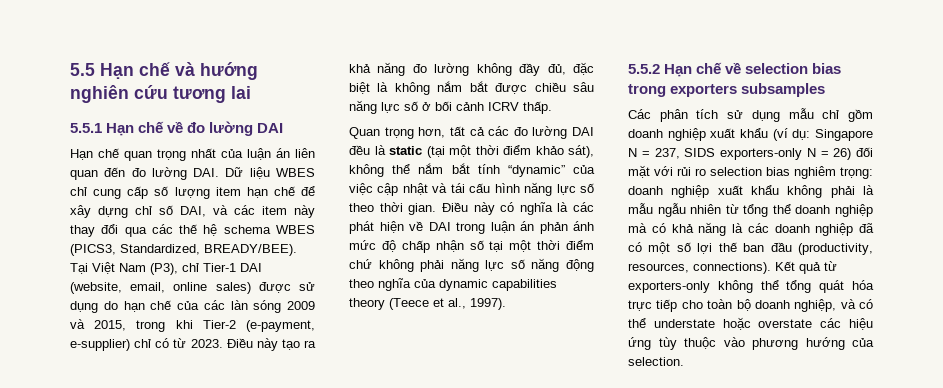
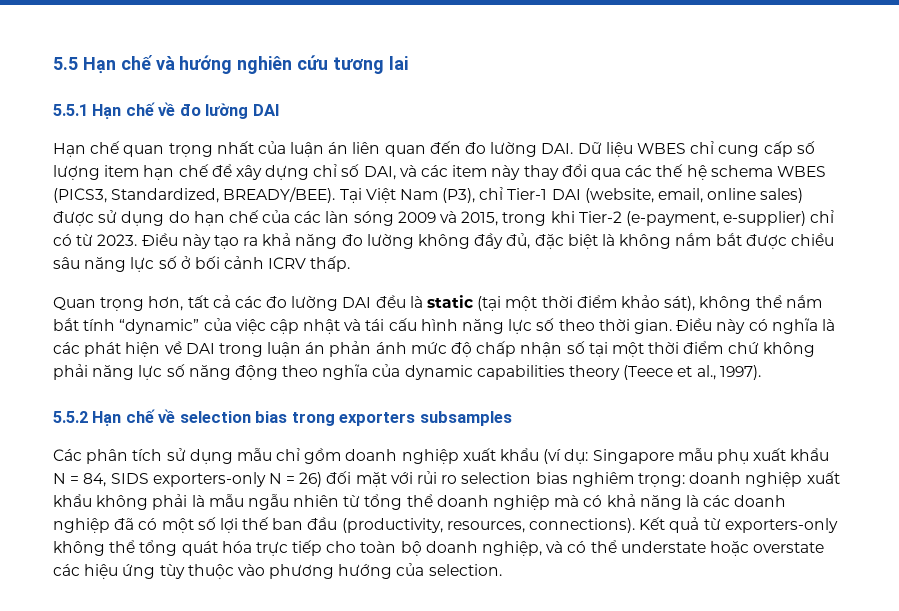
- Singapore N = 237, SIDS exporters-only N = 26) đối mặt với rủi ro selection bias nghiêm trọng:
+ Singapore mẫu phụ xuất khẩu N = 84, SIDS exporters-only N = 26) đối mặt với rủi ro selection bias nghiêm trọng:

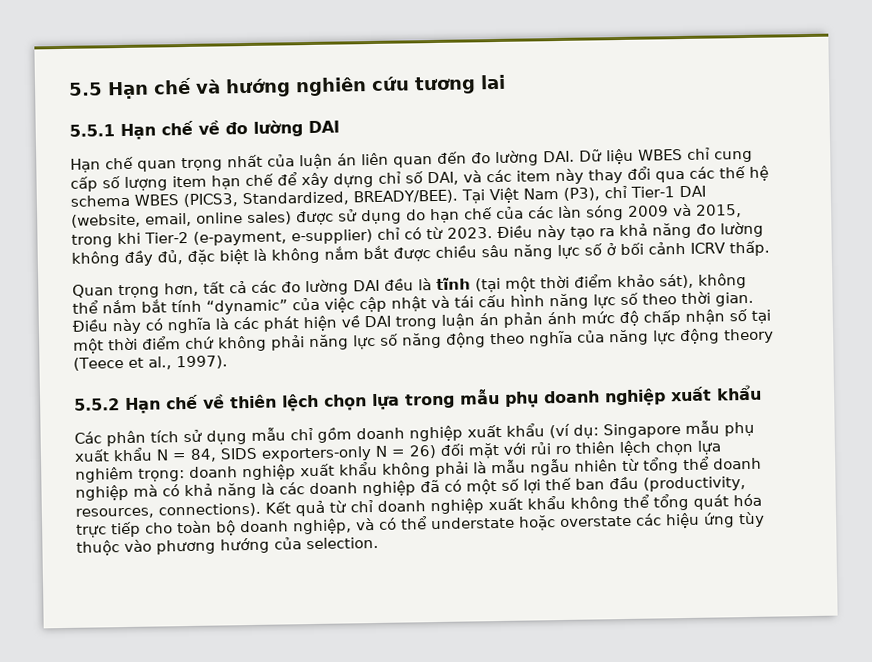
- Quan trọng hơn, tất cả các đo lường DAI đều là static (tại một thời điểm khảo sát), không thể nắm bắt tính “dynamic” của việc cập nhật và tái cấu hình năng lực số theo thời gian.
+ Quan trọng hơn, tất cả các đo lường DAI đều là tĩnh (tại một thời điểm khảo sát), không thể nắm bắt tính “dynamic” của việc cập nhật và tái cấu hình năng lực số theo thời gian.
- Điều này có nghĩa là các phát hiện về DAI trong luận án phản ánh mức độ chấp nhận số tại một thời điểm chứ không phải năng lực số năng động theo nghĩa của dynamic capabilities theory (Teece et al., 1997).
+ Điều này có nghĩa là các phát hiện về DAI trong luận án phản ánh mức độ chấp nhận số tại một thời điểm chứ không phải năng lực số năng động theo nghĩa của năng lực động theory (Teece et al., 1997).
- 5.5.2 Hạn chế về selection bias trong exporters subsamples
+ 5.5.2 Hạn chế về thiên lệch chọn lựa trong mẫu phụ doanh nghiệp xuất khẩu
- Singapore mẫu phụ xuất khẩu N = 84, SIDS exporters-only N = 26) đối mặt với rủi ro selection bias nghiêm trọng:
+ Singapore mẫu phụ xuất khẩu N = 84, SIDS exporters-only N = 26) đối mặt với rủi ro thiên lệch chọn lựa nghiêm trọng:
- Kết quả từ exporters-only không thể tổng quát hóa trực tiếp cho toàn bộ doanh nghiệp, và có thể understate hoặc overstate các hiệu ứng tùy thuộc vào phương hướng của selection.
+ Kết quả từ chỉ doanh nghiệp xuất khẩu không thể tổng quát hóa trực tiếp cho toàn bộ doanh nghiệp, và có thể understate hoặc overstate các hiệu ứng tùy thuộc vào phương hướng của selection.

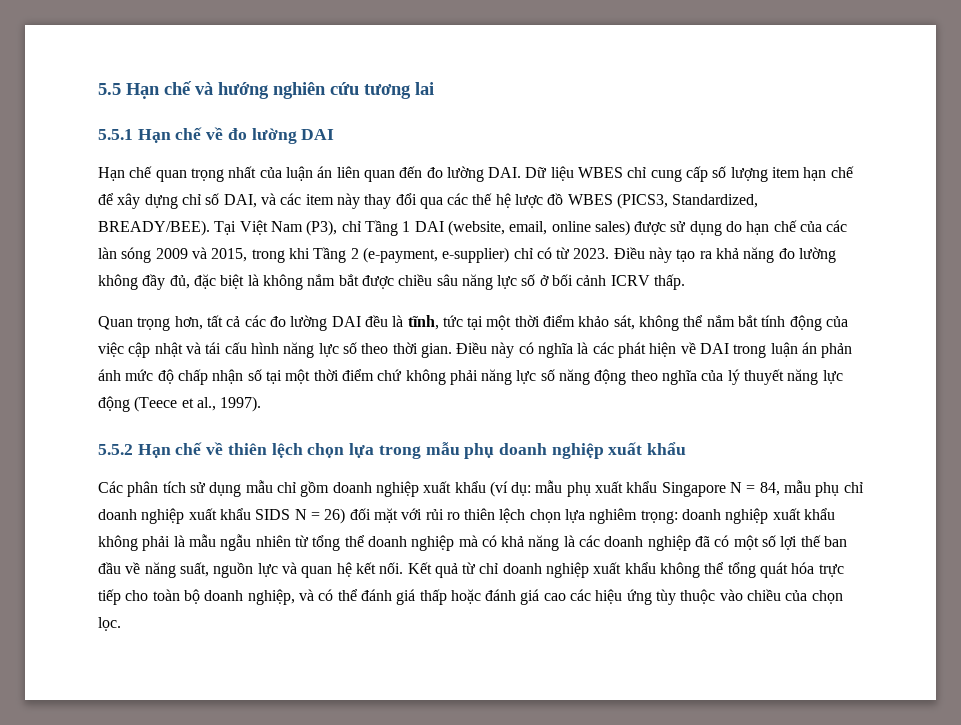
- Hạn chế quan trọng nhất của luận án liên quan đến đo lường DAI. Dữ liệu WBES chỉ cung cấp số lượng item hạn chế để xây dựng chỉ số DAI, và các item này thay đổi qua các thế hệ schema WBES (PICS3, Standardized, BREADY/BEE).
+ Hạn chế quan trọng nhất của luận án liên quan đến đo lường DAI. Dữ liệu WBES chỉ cung cấp số lượng item hạn chế để xây dựng chỉ số DAI, và các item này thay đổi qua các thế hệ lược đồ WBES (PICS3, Standardized, BREADY/BEE).
- Tại Việt Nam (P3), chỉ Tier-1 DAI (website, email, online sales) được sử dụng do hạn chế của các làn sóng 2009 và 2015, trong khi Tier-2 (e-payment, e-supplier) chỉ có từ 2023.
+ Tại Việt Nam (P3), chỉ Tầng 1 DAI (website, email, online sales) được sử dụng do hạn chế của các làn sóng 2009 và 2015, trong khi Tầng 2 (e-payment, e-supplier) chỉ có từ 2023.
- Quan trọng hơn, tất cả các đo lường DAI đều là tĩnh (tại một thời điểm khảo sát), không thể nắm bắt tính “dynamic” của việc cập nhật và tái cấu hình năng lực số theo thời gian.
+ Quan trọng hơn, tất cả các đo lường DAI đều là tĩnh, tức tại một thời điểm khảo sát, không thể nắm bắt tính động của việc cập nhật và tái cấu hình năng lực số theo thời gian.
- Điều này có nghĩa là các phát hiện về DAI trong luận án phản ánh mức độ chấp nhận số tại một thời điểm chứ không phải năng lực số năng động theo nghĩa của năng lực động theory (Teece et al., 1997).
+ Điều này có nghĩa là các phát hiện về DAI trong luận án phản ánh mức độ chấp nhận số tại một thời điểm chứ không phải năng lực số năng động theo nghĩa của lý thuyết năng lực động (Teece et al., 1997).
- Singapore mẫu phụ xuất khẩu N = 84, SIDS exporters-only N = 26) đối mặt với rủi ro thiên lệch chọn lựa nghiêm trọng:
+ mẫu phụ xuất khẩu Singapore N = 84, mẫu phụ chỉ doanh nghiệp xuất khẩu SIDS N = 26) đối mặt với rủi ro thiên lệch chọn lựa nghiêm trọng:
- doanh nghiệp xuất khẩu không phải là mẫu ngẫu nhiên từ tổng thể doanh nghiệp mà có khả năng là các doanh nghiệp đã có một số lợi thế ban đầu (productivity, resources, connections).
+ doanh nghiệp xuất khẩu không phải là mẫu ngẫu nhiên từ tổng thể doanh nghiệp mà có khả năng là các doanh nghiệp đã có một số lợi thế ban đầu về năng suất, nguồn lực và quan hệ kết nối.
- Kết quả từ chỉ doanh nghiệp xuất khẩu không thể tổng quát hóa trực tiếp cho toàn bộ doanh nghiệp, và có thể understate hoặc overstate các hiệu ứng tùy thuộc vào phương hướng của selection.
+ Kết quả từ chỉ doanh nghiệp xuất khẩu không thể tổng quát hóa trực tiếp cho toàn bộ doanh nghiệp, và có thể đánh giá thấp hoặc đánh giá cao các hiệu ứng tùy thuộc vào chiều của chọn lọc.

